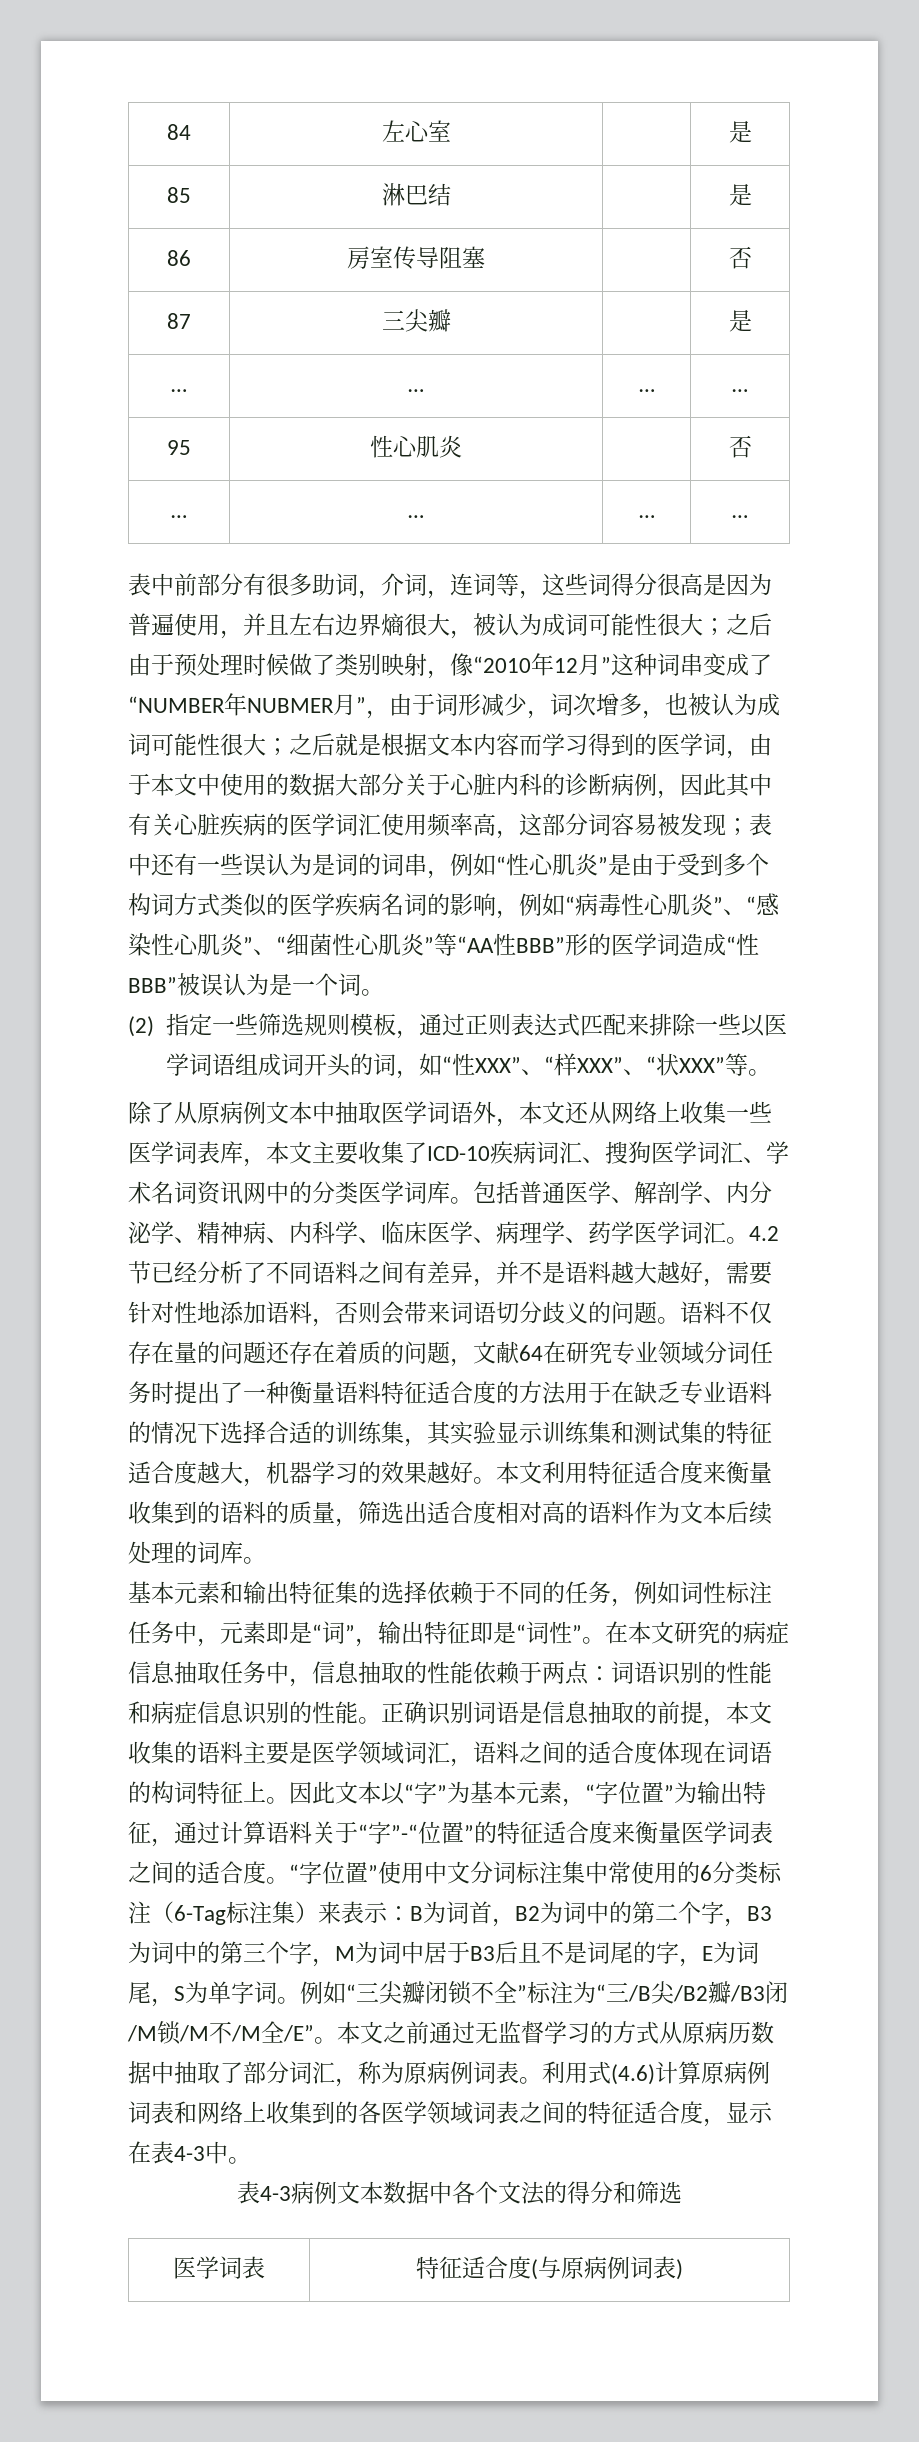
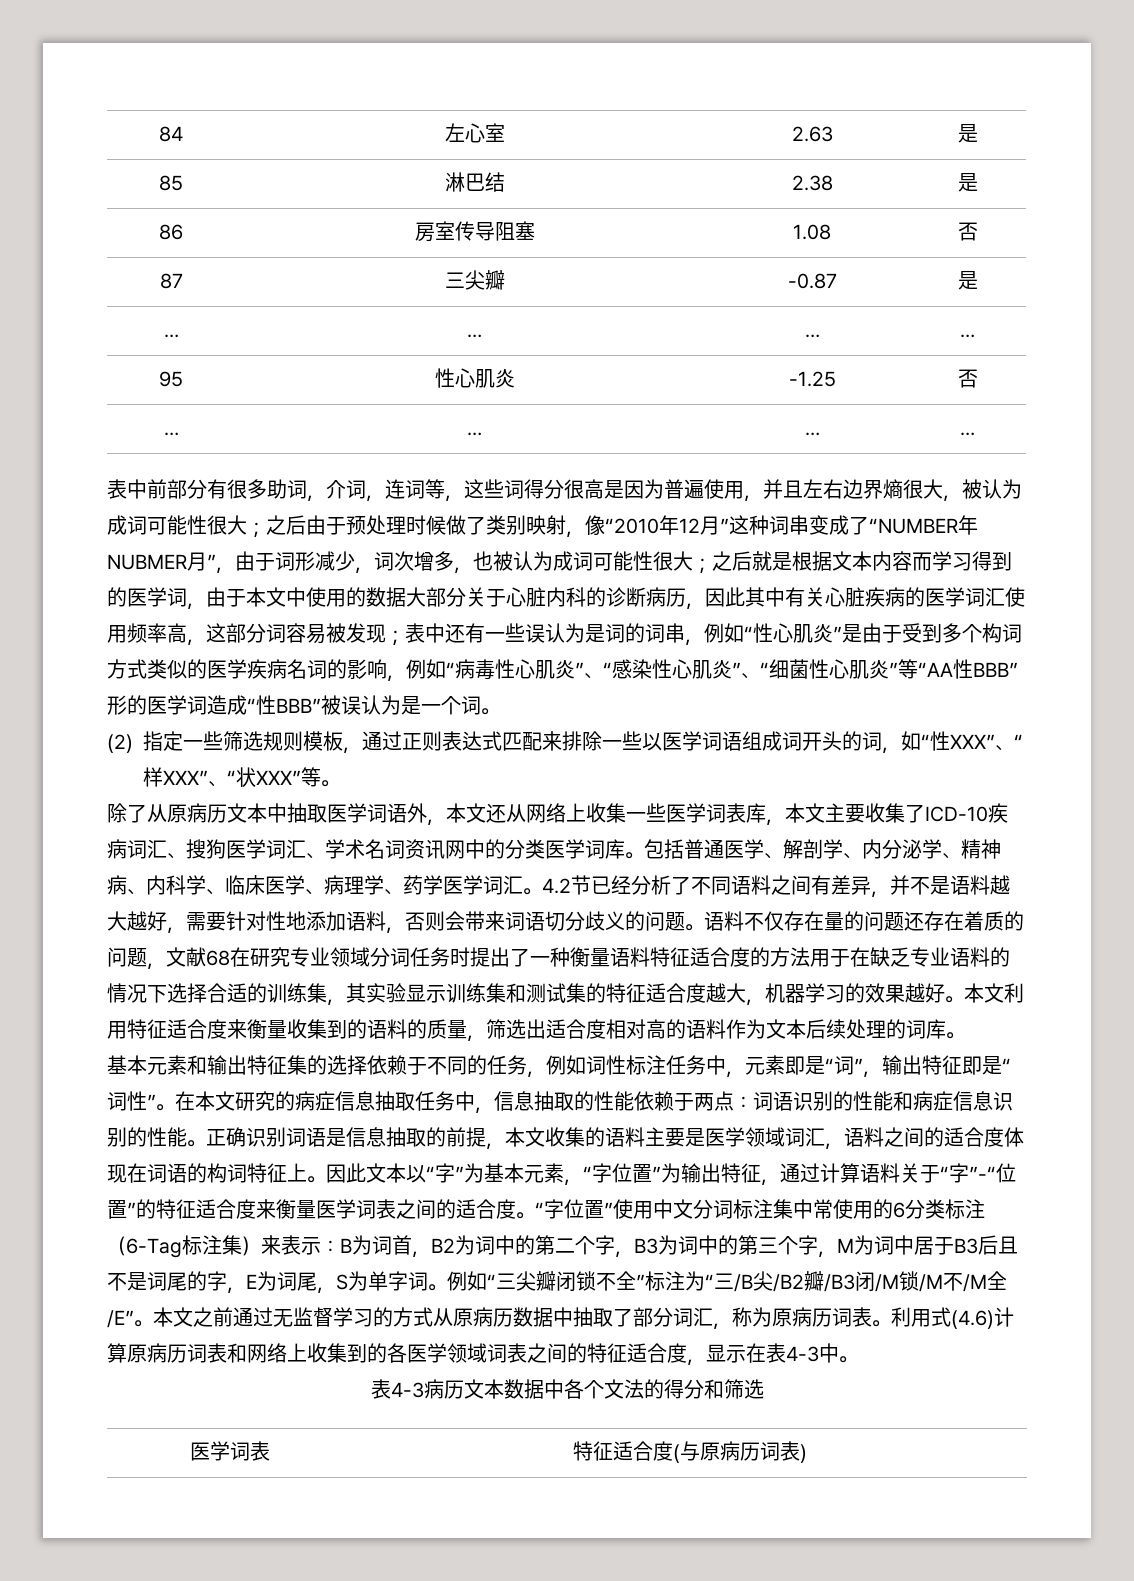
- 84 | 左心室 | | 是
+ 84 | 左心室 | 2.63 | 是
- 85 | 淋巴结 | | 是
+ 85 | 淋巴结 | 2.38 | 是
- 86 | 房室传导阻塞 | | 否
+ 86 | 房室传导阻塞 | 1.08 | 否
- 87 | 三尖瓣 | | 是
+ 87 | 三尖瓣 | -0.87 | 是
- 95 | 性心肌炎 | | 否
+ 95 | 性心肌炎 | -1.25 | 否
- 之后就是根据文本内容而学习得到的医学词，由于本文中使用的数据大部分关于心脏内科的诊断病例，因此其中有关心脏疾病的医学词汇使用频率高，这部分词容易被发现；
+ 之后就是根据文本内容而学习得到的医学词，由于本文中使用的数据大部分关于心脏内科的诊断病历，因此其中有关心脏疾病的医学词汇使用频率高，这部分词容易被发现；
- 除了从原病例文本中抽取医学词语外，本文还从网络上收集一些医学词表库，本文主要收集了ICD-10疾病词汇、搜狗医学词汇、学术名词资讯网中的分类医学词库。
+ 除了从原病历文本中抽取医学词语外，本文还从网络上收集一些医学词表库，本文主要收集了ICD-10疾病词汇、搜狗医学词汇、学术名词资讯网中的分类医学词库。
- 语料不仅存在量的问题还存在着质的问题，文献64在研究专业领域分词任务时提出了一种衡量语料特征适合度的方法用于在缺乏专业语料的情况下选择合适的训练集，其实验显示训练集和测试集的特征适合度越大，机器学习的效果越好。
+ 语料不仅存在量的问题还存在着质的问题，文献68在研究专业领域分词任务时提出了一种衡量语料特征适合度的方法用于在缺乏专业语料的情况下选择合适的训练集，其实验显示训练集和测试集的特征适合度越大，机器学习的效果越好。
- 本文之前通过无监督学习的方式从原病历数据中抽取了部分词汇，称为原病例词表。
+ 本文之前通过无监督学习的方式从原病历数据中抽取了部分词汇，称为原病历词表。
- 利用式(4.6)计算原病例词表和网络上收集到的各医学领域词表之间的特征适合度，显示在表4-3中。
+ 利用式(4.6)计算原病历词表和网络上收集到的各医学领域词表之间的特征适合度，显示在表4-3中。
- 表4-3病例文本数据中各个文法的得分和筛选
+ 表4-3病历文本数据中各个文法的得分和筛选
- 医学词表 | 特征适合度(与原病例词表)
+ 医学词表 | 特征适合度(与原病历词表)

